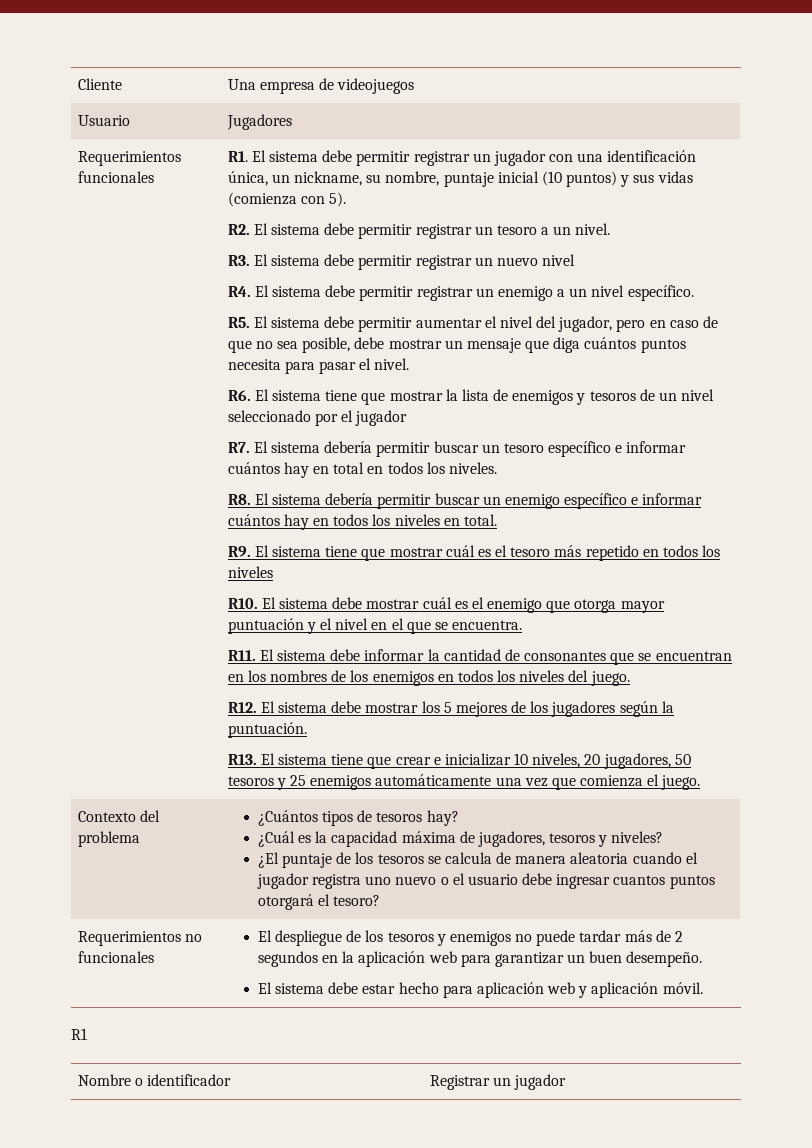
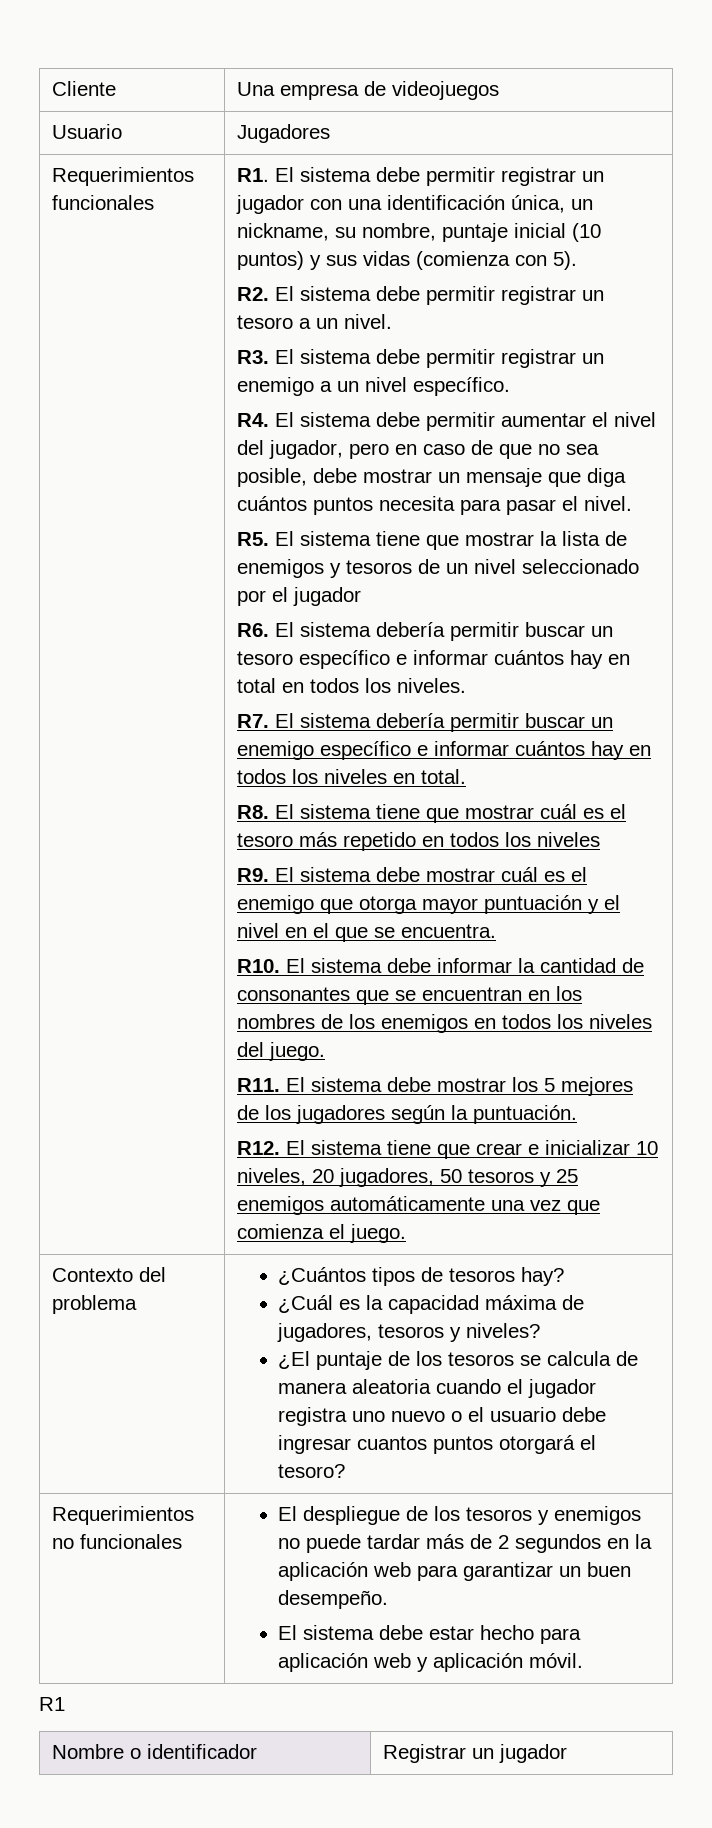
- R3. El sistema debe permitir registrar un nuevo nivel
- R4. El sistema debe permitir registrar un enemigo a un nivel específico.
+ R3. El sistema debe permitir registrar un enemigo a un nivel específico.
- R5. El sistema debe permitir aumentar el nivel del jugador, pero en caso de que no sea posible, debe mostrar un mensaje que diga cuántos puntos necesita para pasar el nivel.
+ R4. El sistema debe permitir aumentar el nivel del jugador, pero en caso de que no sea posible, debe mostrar un mensaje que diga cuántos puntos necesita para pasar el nivel.
- R6. El sistema tiene que mostrar la lista de enemigos y tesoros de un nivel seleccionado por el jugador
+ R5. El sistema tiene que mostrar la lista de enemigos y tesoros de un nivel seleccionado por el jugador
- R7. El sistema debería permitir buscar un tesoro específico e informar cuántos hay en total en todos los niveles.
+ R6. El sistema debería permitir buscar un tesoro específico e informar cuántos hay en total en todos los niveles.
- R8. El sistema debería permitir buscar un enemigo específico e informar cuántos hay en todos los niveles en total.
+ R7. El sistema debería permitir buscar un enemigo específico e informar cuántos hay en todos los niveles en total.
- R9. El sistema tiene que mostrar cuál es el tesoro más repetido en todos los niveles
+ R8. El sistema tiene que mostrar cuál es el tesoro más repetido en todos los niveles
- R10. El sistema debe mostrar cuál es el enemigo que otorga mayor puntuación y el nivel en el que se encuentra.
+ R9. El sistema debe mostrar cuál es el enemigo que otorga mayor puntuación y el nivel en el que se encuentra.
- R11. El sistema debe informar la cantidad de consonantes que se encuentran en los nombres de los enemigos en todos los niveles del juego.
+ R10. El sistema debe informar la cantidad de consonantes que se encuentran en los nombres de los enemigos en todos los niveles del juego.
- R12. El sistema debe mostrar los 5 mejores de los jugadores según la puntuación.
+ R11. El sistema debe mostrar los 5 mejores de los jugadores según la puntuación.
- R13. El sistema tiene que crear e inicializar 10 niveles, 20 jugadores, 50 tesoros y 25 enemigos automáticamente una vez que comienza el juego.
+ R12. El sistema tiene que crear e inicializar 10 niveles, 20 jugadores, 50 tesoros y 25 enemigos automáticamente una vez que comienza el juego.

